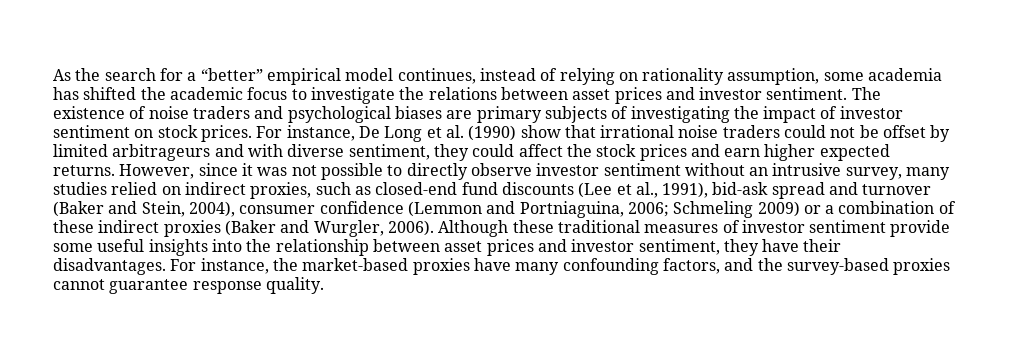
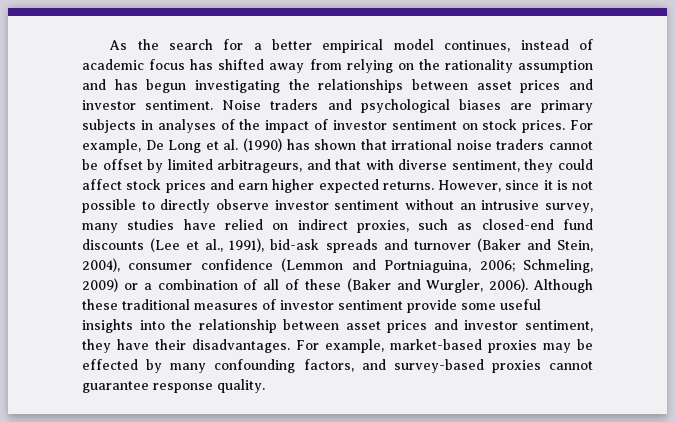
- As the search for a “better” empirical model continues, instead of relying on rationality assumption, some academia has shifted the academic focus to investigate the relations between asset prices and investor sentiment.
+ As the search for a better empirical model continues, instead of academic focus has shifted away from relying on the rationality assumption and has begun investigating the relationships between asset prices and investor sentiment.
- The existence of noise traders and psychological biases are primary subjects of investigating the impact of investor sentiment on stock prices.
+ Noise traders and psychological biases are primary subjects in analyses of the impact of investor sentiment on stock prices.
- For instance, De Long et al. (1990) show that irrational noise traders could not be offset by limited arbitrageurs and with diverse sentiment, they could affect the stock prices and earn higher expected returns.
+ For example, De Long et al. (1990) has shown that irrational noise traders cannot be offset by limited arbitrageurs, and that with diverse sentiment, they could affect stock prices and earn higher expected returns.
- However, since it was not possible to directly observe investor sentiment without an intrusive survey, many studies relied on indirect proxies, such as closed-end fund discounts (Lee et al., 1991), bid-ask spread and turnover (Baker and Stein, 2004), consumer confidence (Lemmon and Portniaguina, 2006; Schmeling 2009) or a combination of these indirect proxies (Baker and Wurgler, 2006).
+ However, since it is not possible to directly observe investor sentiment without an intrusive survey, many studies have relied on indirect proxies, such as closed-end fund discounts (Lee et al., 1991), bid-ask spreads and turnover (Baker and Stein, 2004), consumer confidence (Lemmon and Portniaguina, 2006; Schmeling, 2009) or a combination of all of these (Baker and Wurgler, 2006).
- For instance, the market-based proxies have many confounding factors, and the survey-based proxies cannot guarantee response quality.
+ For example, market-based proxies may be effected by many confounding factors, and survey-based proxies cannot guarantee response quality.

